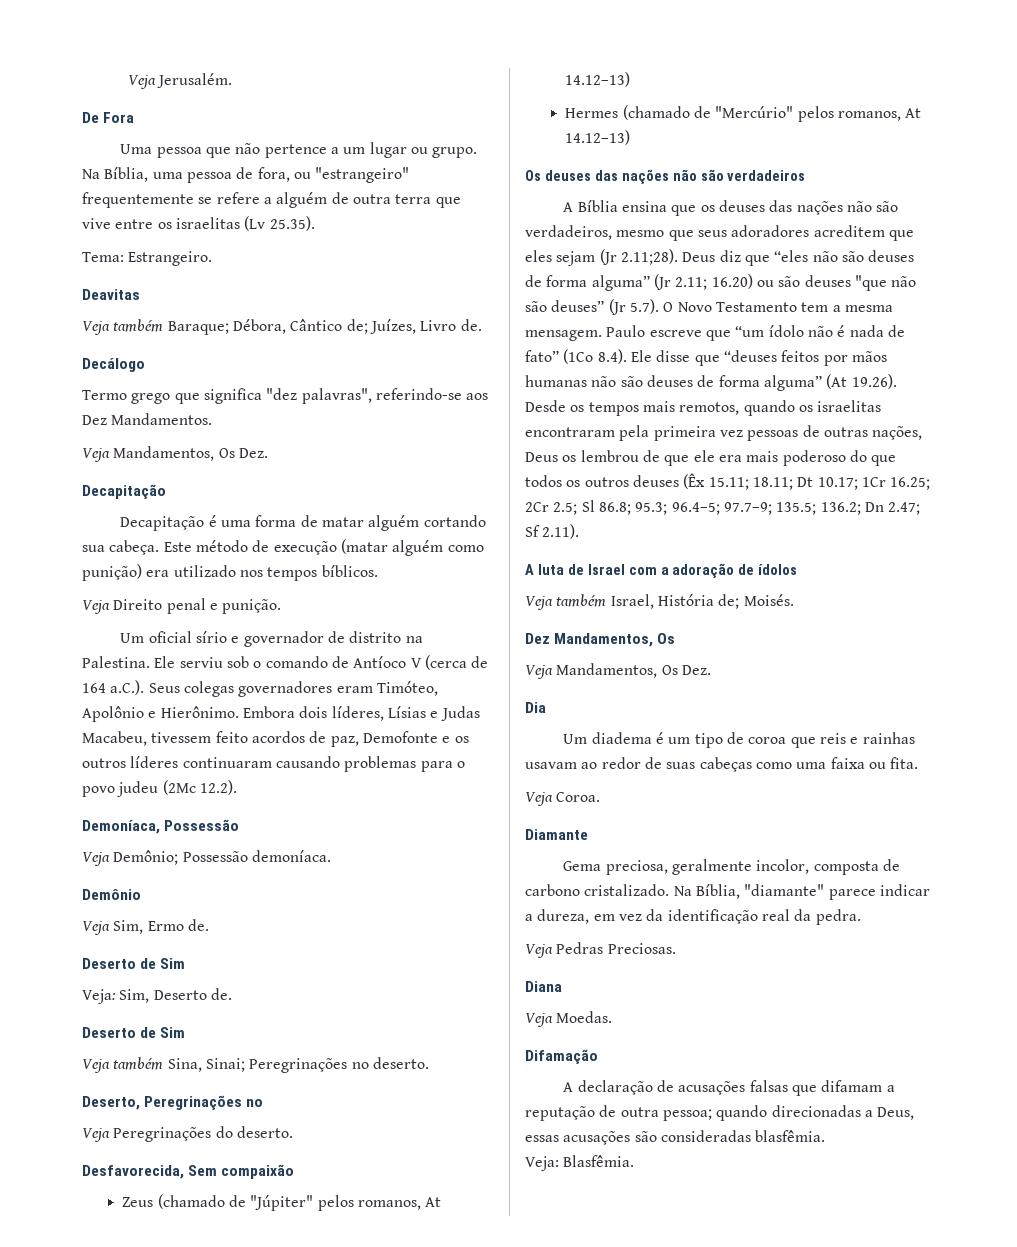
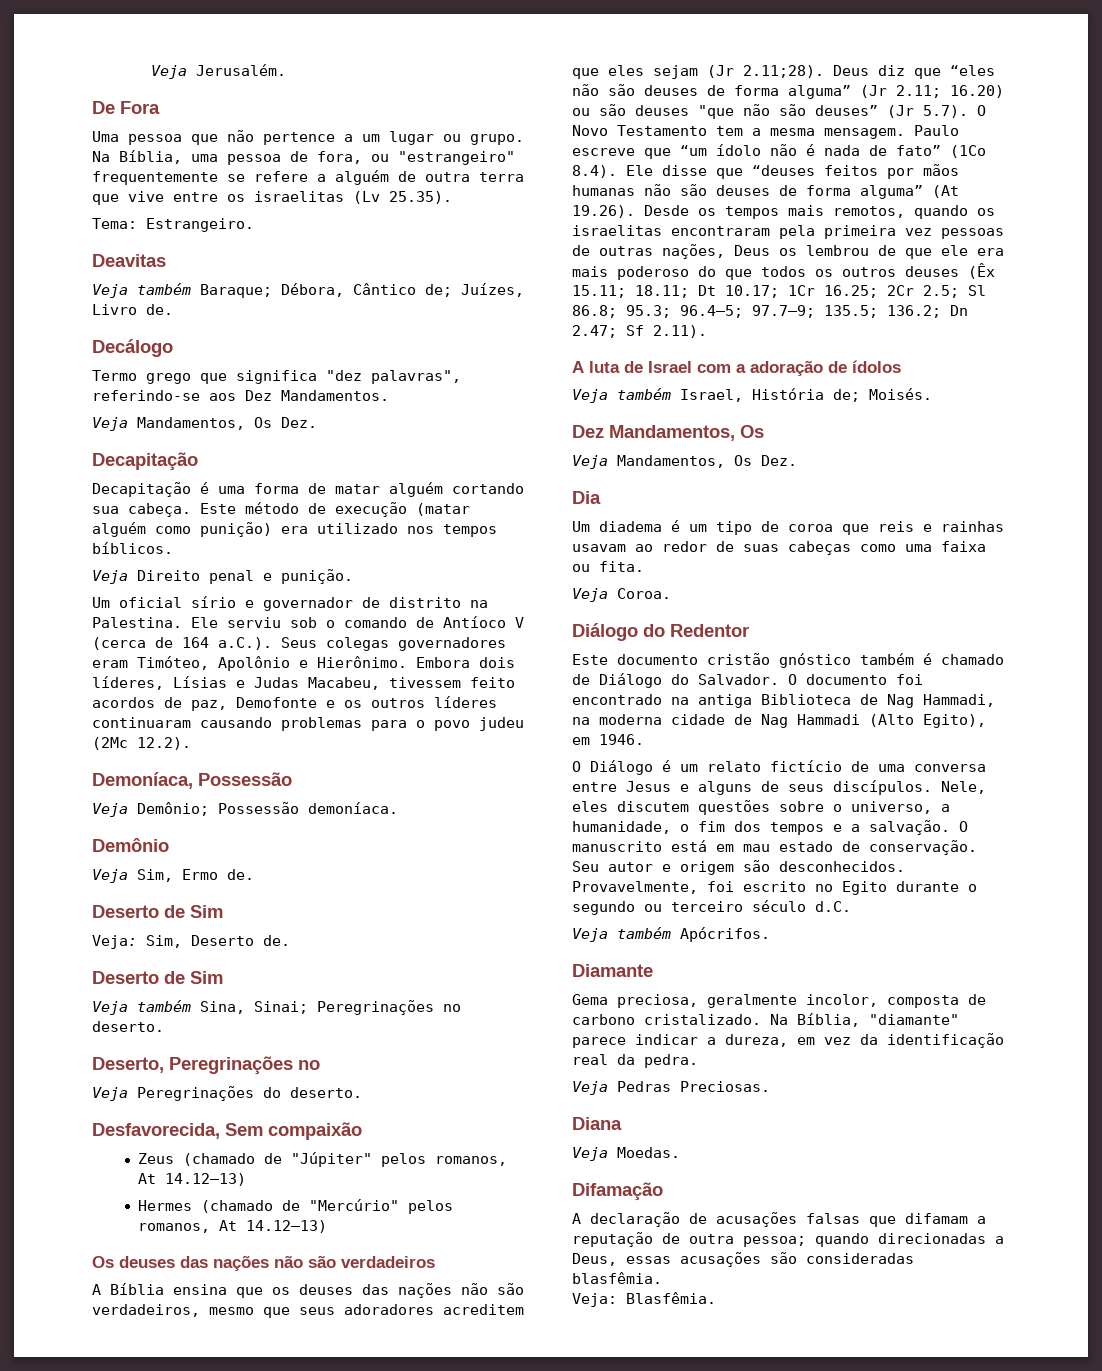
+ Diálogo do Redentor
+ Este documento cristão gnóstico também é chamado de Diálogo do Salvador. O documento foi encontrado na antiga Biblioteca de Nag Hammadi, na moderna cidade de Nag Hammadi (Alto Egito), em 1946.
+ O Diálogo é um relato fictício de uma conversa entre Jesus e alguns de seus discípulos. Nele, eles discutem questões sobre o universo, a humanidade, o fim dos tempos e a salvação. O manuscrito está em mau estado de conservação. Seu autor e origem são desconhecidos. Provavelmente, foi escrito no Egito durante o segundo ou terceiro século d.C.
+ Veja também Apócrifos.

